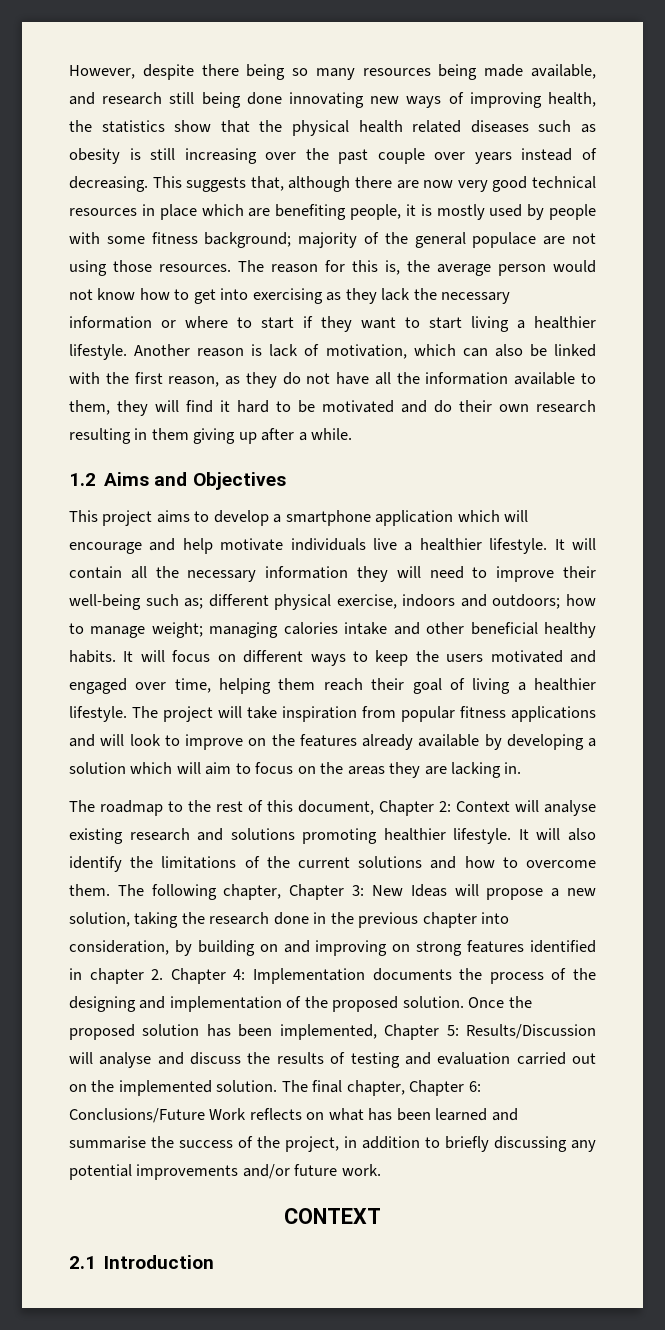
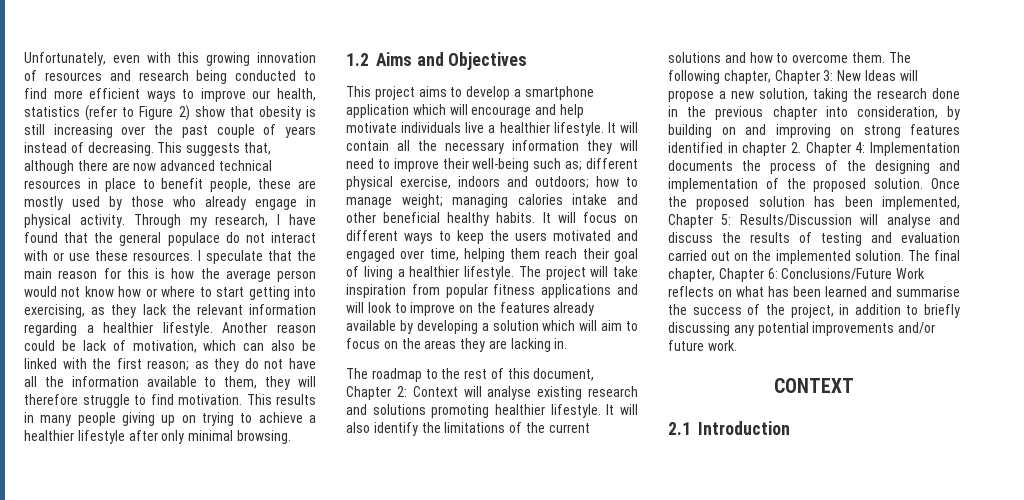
- However, despite there being so many resources being made available, and research still being done innovating new ways of improving health, the statistics show that the physical health related diseases such as obesity is still increasing over the past couple over years instead of decreasing.
+ Unfortunately, even with this growing innovation of resources and research being conducted to find more efficient ways to improve our health, statistics (refer to Figure 2) show that obesity is still increasing over the past couple of years instead of decreasing.
- This suggests that, although there are now very good technical resources in place which are benefiting people, it is mostly used by people with some fitness background; majority of the general populace are not using those resources. The reason for this is, the average person would not know how to get into exercising as they lack the necessary information or where to start if they want to start living a healthier lifestyle.
+ This suggests that, although there are now advanced technical resources in place to benefit people, these are mostly used by those who already engage in physical activity. Through my research, I have found that the general populace do not interact with or use these resources. I speculate that the main reason for this is how the average person would not know how or where to start getting into exercising, as they lack the relevant information regarding a healthier lifestyle.
- Another reason is lack of motivation, which can also be linked with the first reason, as they do not have all the information available to them, they will find it hard to be motivated and do their own research resulting in them giving up after a while.
+ Another reason could be lack of motivation, which can also be linked with the first reason; as they do not have all the information available to them, they will therefore struggle to find motivation. This results in many people giving up on trying to achieve a healthier lifestyle after only minimal browsing.

